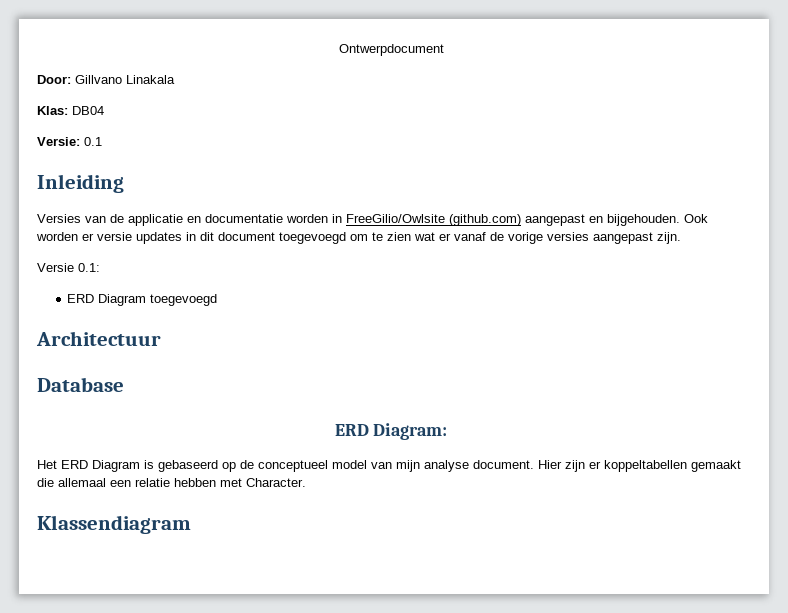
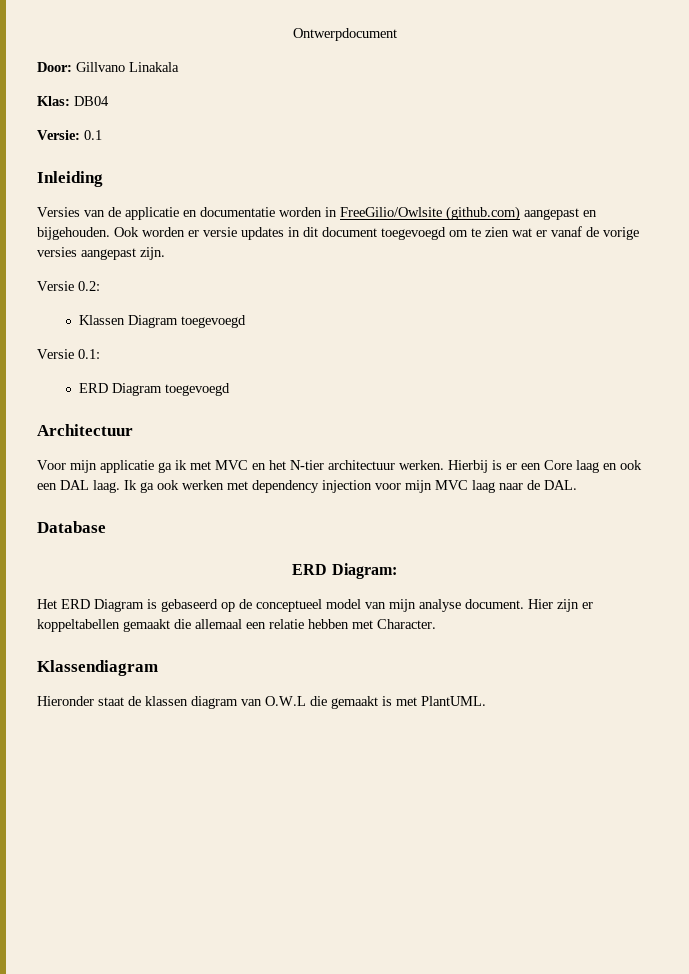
+ Versie 0.2:
+ Klassen Diagram toegevoegd
+ Voor mijn applicatie ga ik met MVC en het N-tier architectuur werken. Hierbij is er een Core laag en ook een DAL laag. Ik ga ook werken met dependency injection voor mijn MVC laag naar de DAL.
+ Hieronder staat de klassen diagram van O.W.L die gemaakt is met PlantUML.

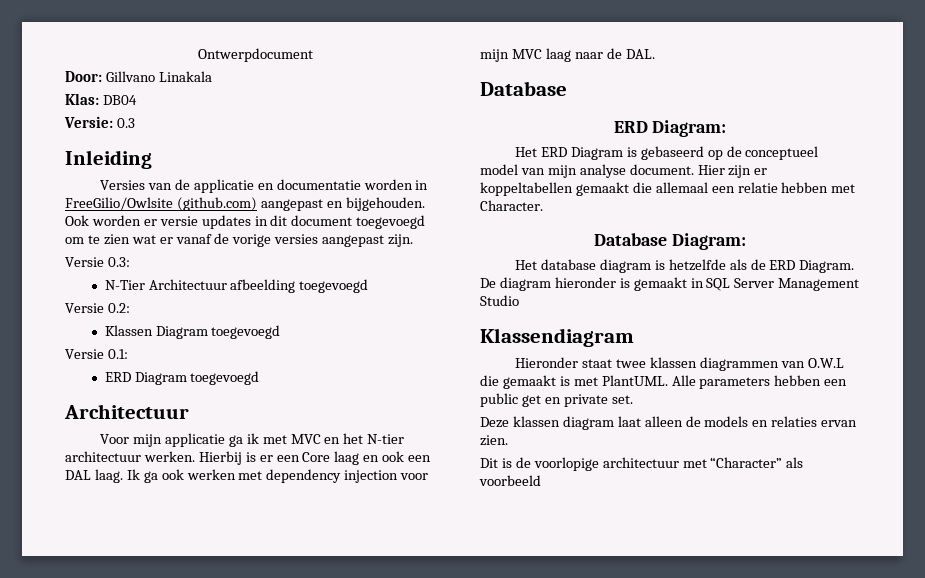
- Versie: 0.1
+ Versie: 0.3
+ Versie 0.3:
+ N-Tier Architectuur afbeelding toegevoegd
+ Database Diagram:
+ Het database diagram is hetzelfde als de ERD Diagram. De diagram hieronder is gemaakt in SQL Server Management Studio
- Hieronder staat de klassen diagram van O.W.L die gemaakt is met PlantUML.
+ Hieronder staat twee klassen diagrammen van O.W.L die gemaakt is met PlantUML.
+ Alle parameters hebben een public get en private set.
+ Deze klassen diagram laat alleen de models en relaties ervan zien.
+ Dit is de voorlopige architectuur met “Character” als voorbeeld

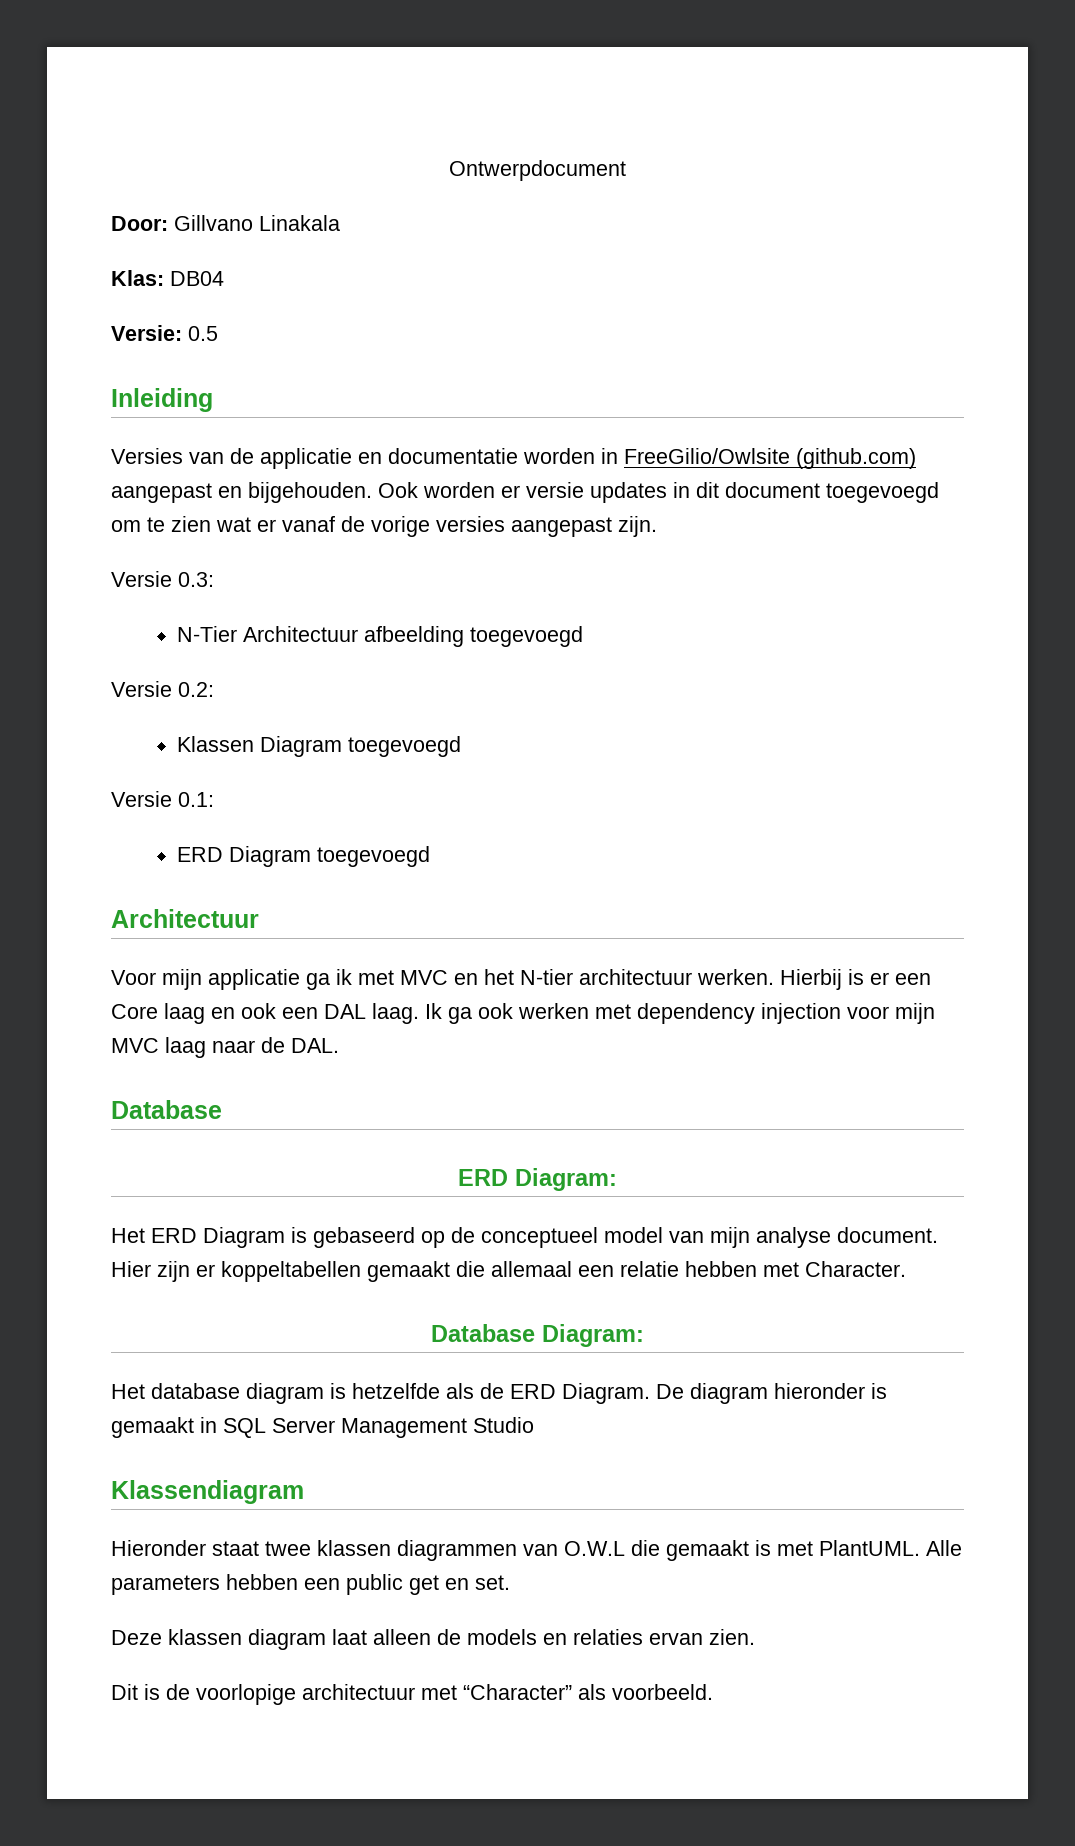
- Versie: 0.3
+ Versie: 0.5
- Alle parameters hebben een public get en private set.
+ Alle parameters hebben een public get en set.
- Dit is de voorlopige architectuur met “Character” als voorbeeld
+ Dit is de voorlopige architectuur met “Character” als voorbeeld.

